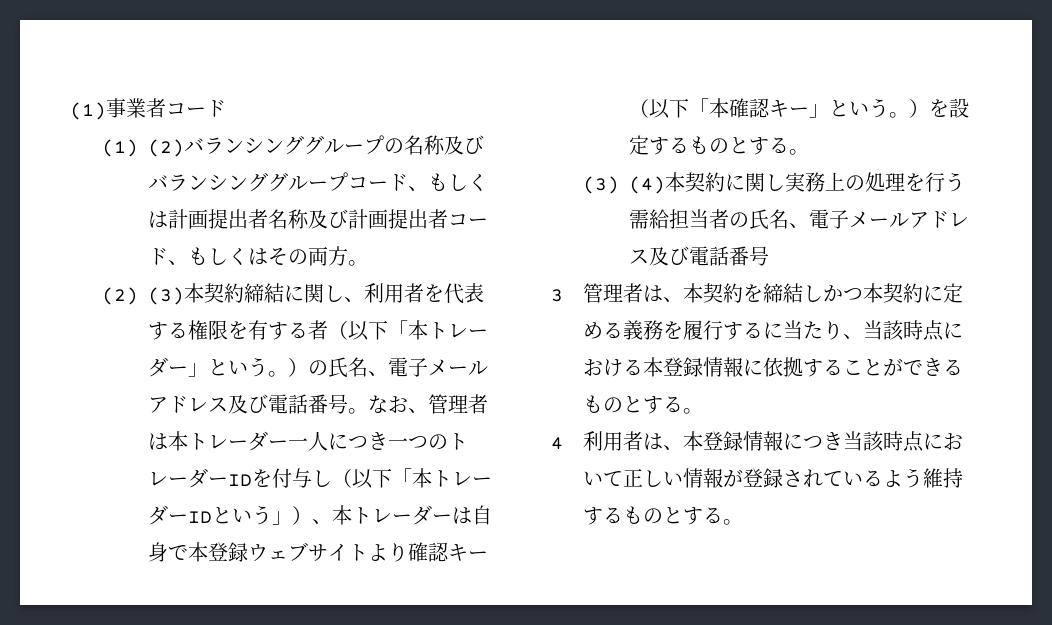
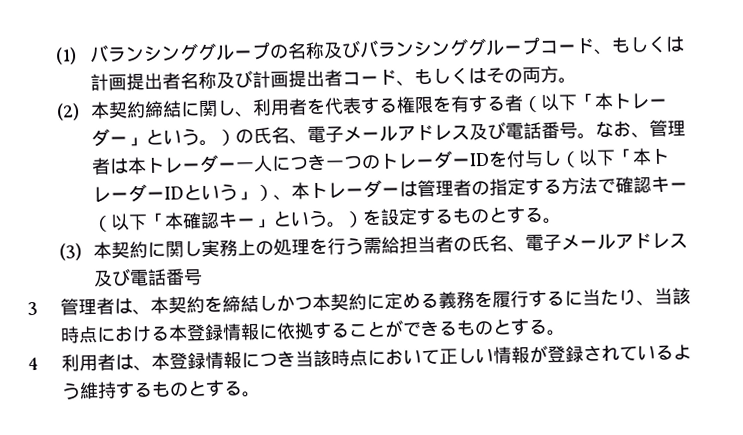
- (1)事業者コード
- (1) (2)バランシンググループの名称及びバランシンググループコード、もしくは計画提出者名称及び計画提出者コード、もしくはその両方。
+ (1)バランシンググループの名称及びバランシンググループコード、もしくは計画提出者名称及び計画提出者コード、もしくはその両方。
- (2) (3)本契約締結に関し、利用者を代表する権限を有する者（以下「本トレーダー」という。）の氏名、電子メールアドレス及び電話番号。
+ (2)本契約締結に関し、利用者を代表する権限を有する者（以下「本トレーダー」という。）の氏名、電子メールアドレス及び電話番号。
- なお、管理者は本トレーダー一人につき一つのトレーダーIDを付与し（以下「本トレーダーIDという」）、本トレーダーは自身で本登録ウェブサイトより確認キー（以下「本確認キー」という。）を設定するものとする。
+ なお、管理者は本トレーダー一人につき一つのトレーダーIDを付与し（以下「本トレーダーIDという」）、本トレーダーは管理者の指定する方法で確認キー（以下「本確認キー」という。）を設定するものとする。
- (3) (4)本契約に関し実務上の処理を行う需給担当者の氏名、電子メールアドレス及び電話番号
+ (3)本契約に関し実務上の処理を行う需給担当者の氏名、電子メールアドレス及び電話番号

